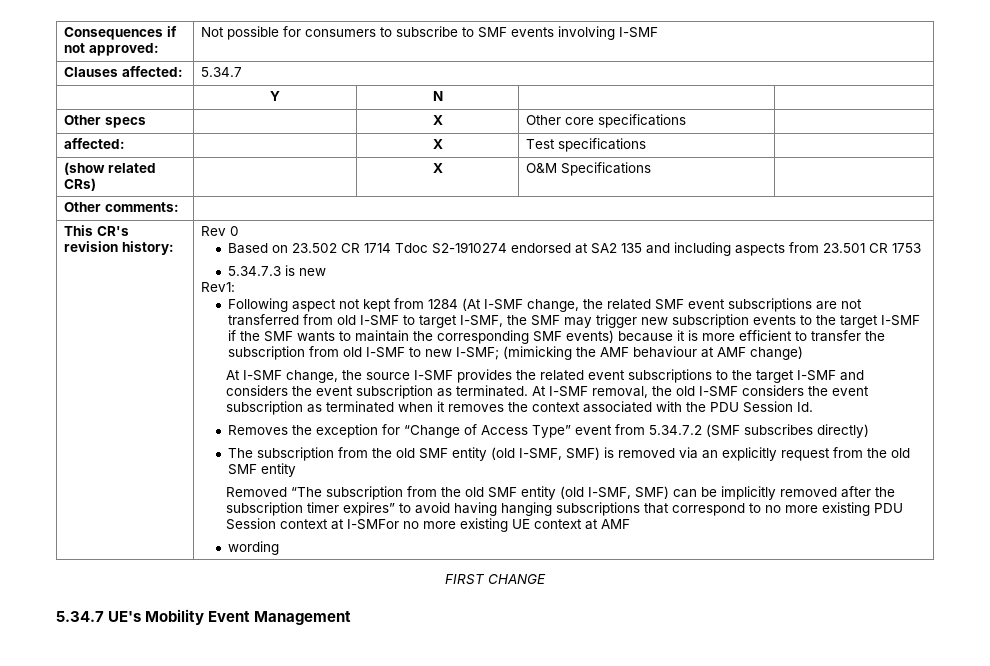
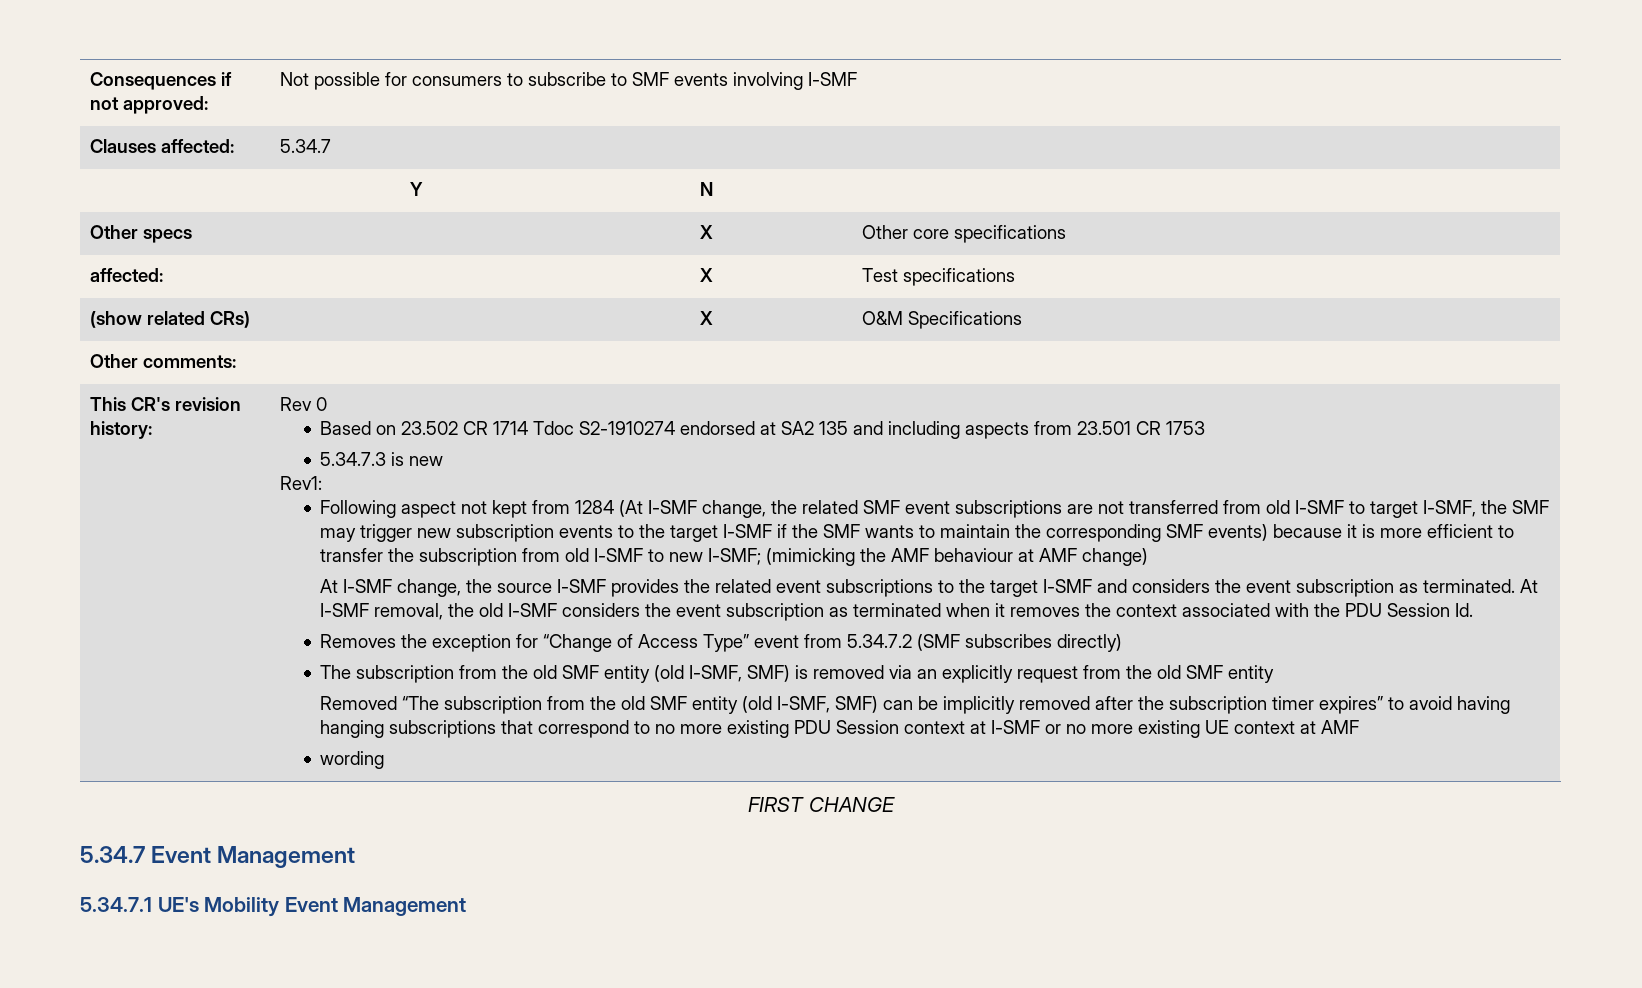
- Removed “The subscription from the old SMF entity (old I-SMF, SMF) can be implicitly removed after the subscription timer expires” to avoid having hanging subscriptions that correspond to no more existing PDU Session context at I-SMFor no more existing UE context at AMF
+ Removed “The subscription from the old SMF entity (old I-SMF, SMF) can be implicitly removed after the subscription timer expires” to avoid having hanging subscriptions that correspond to no more existing PDU Session context at I-SMF or no more existing UE context at AMF
- 5.34.7 UE's Mobility Event Management
+ 5.34.7 Event Management
+ 5.34.7.1 UE's Mobility Event Management

